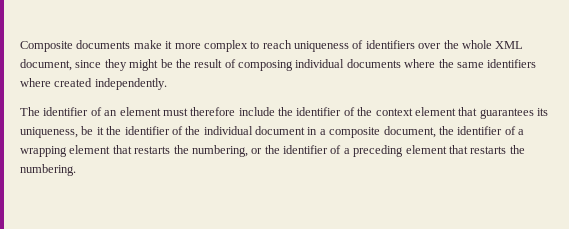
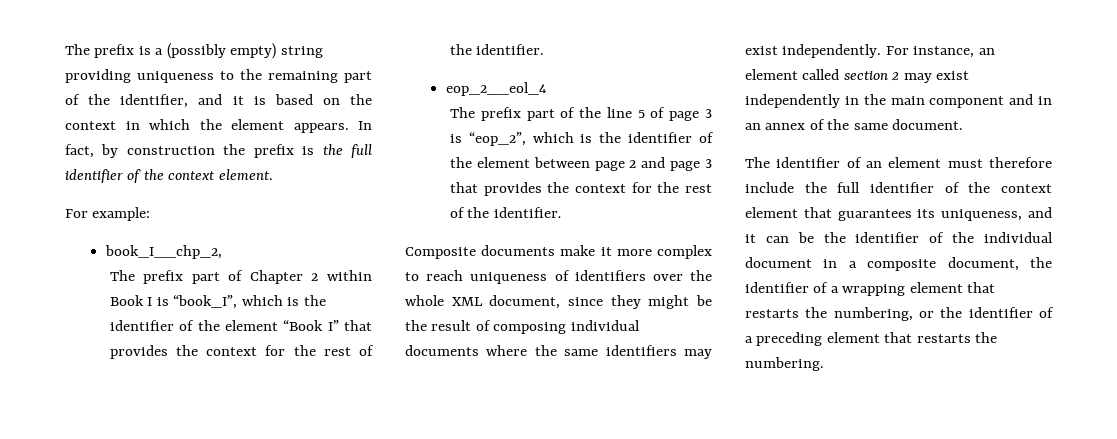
+ The prefix is a (possibly empty) string providing uniqueness to the remaining part of the identifier, and it is based on the context in which the element appears. In fact, by construction the prefix is the full identifier of the context element.
+ For example:
+ book_I__chp_2,
+ The prefix part of Chapter 2 within Book I is “book_I”, which is the identifier of the element “Book I” that provides the context for the rest of the identifier.
+ eop_2__eol_4
+ The prefix part of the line 5 of page 3 is “eop_2”, which is the identifier of the element between page 2 and page 3 that provides the context for the rest of the identifier.
- Composite documents make it more complex to reach uniqueness of identifiers over the whole XML document, since they might be the result of composing individual documents where the same identifiers where created independently.
+ Composite documents make it more complex to reach uniqueness of identifiers over the whole XML document, since they might be the result of composing individual documents where the same identifiers may exist independently. For instance, an element called section 2 may exist independently in the main component and in an annex of the same document.
- The identifier of an element must therefore include the identifier of the context element that guarantees its uniqueness, be it the identifier of the individual document in a composite document, the identifier of a wrapping element that restarts the numbering, or the identifier of a preceding element that restarts the numbering.
+ The identifier of an element must therefore include the full identifier of the context element that guarantees its uniqueness, and it can be the identifier of the individual document in a composite document, the identifier of a wrapping element that restarts the numbering, or the identifier of a preceding element that restarts the numbering.

